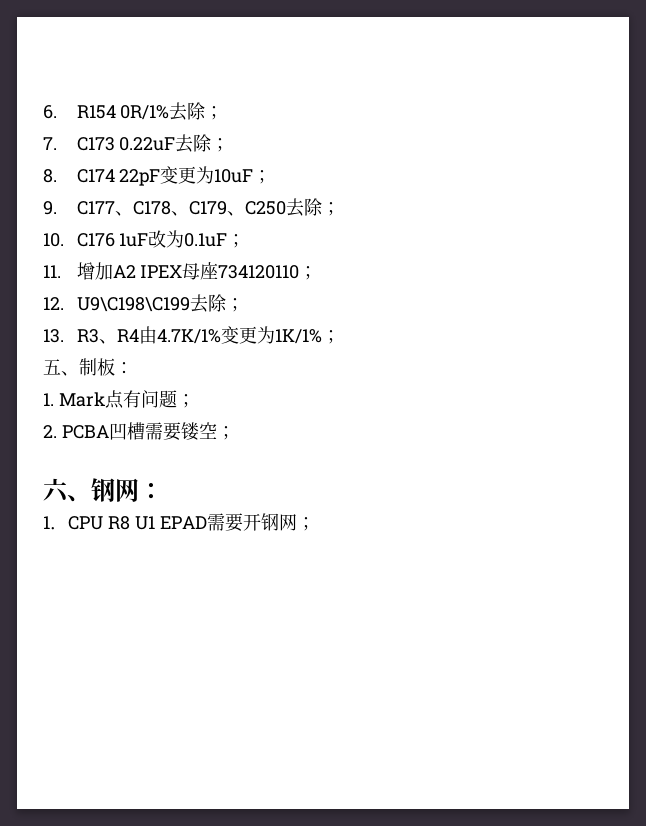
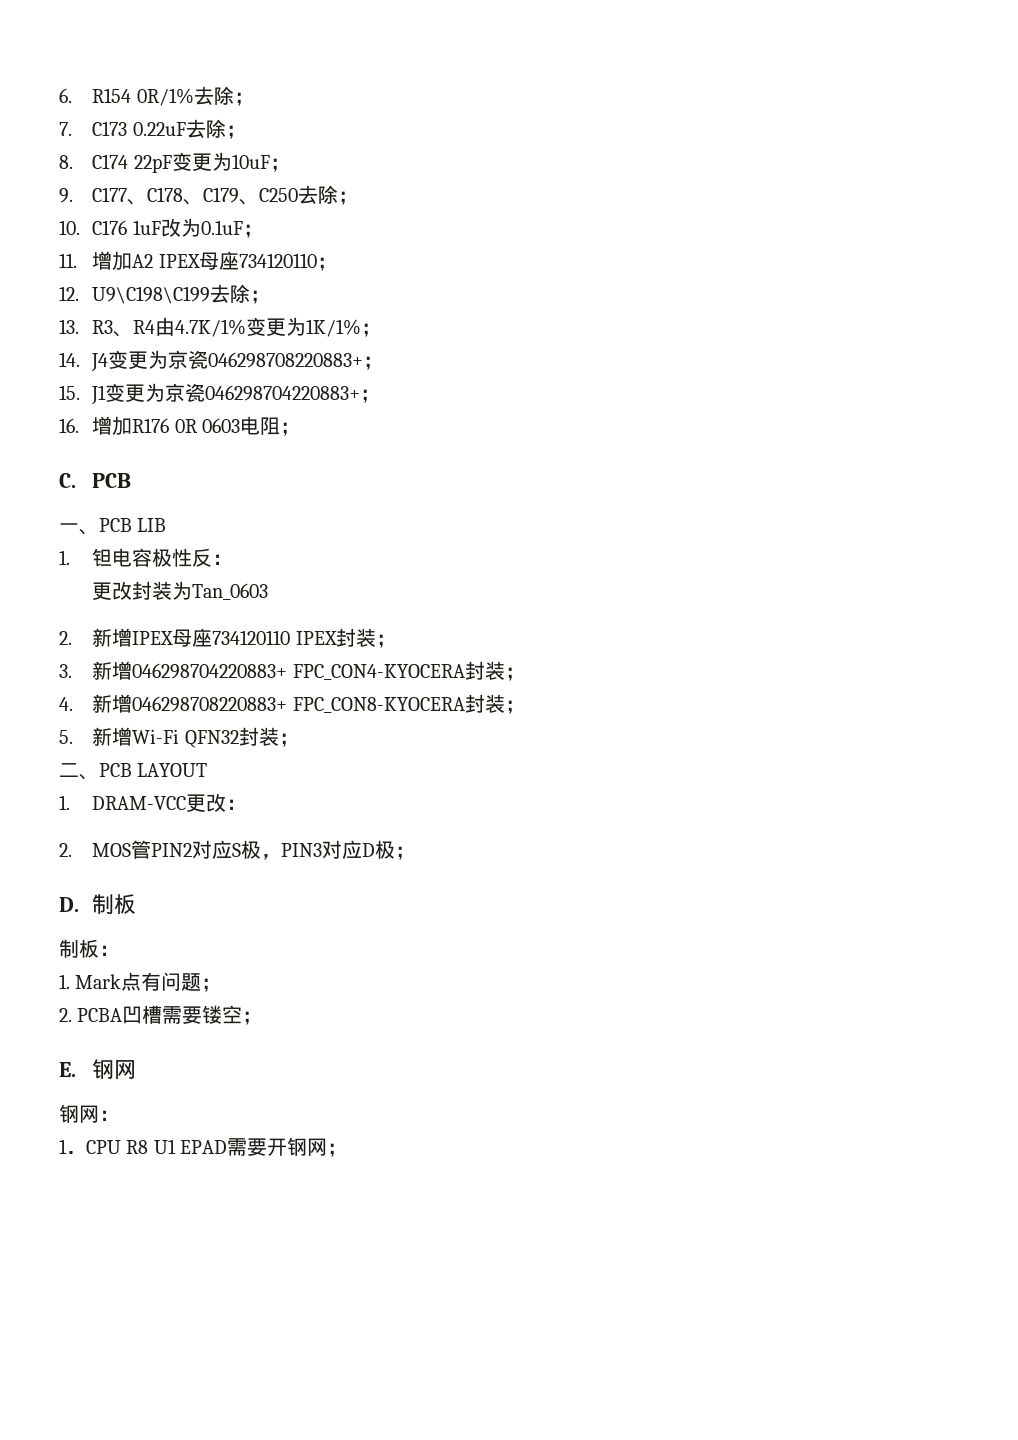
- 五、制板：
+ 14. J4变更为京瓷046298708220883+；
+ 15. J1变更为京瓷046298704220883+；
+ 16.增加R176 0R 0603电阻；
+ C. PCB
+ 一、PCB LIB
+ 1.钽电容极性反：
+ 更改封装为Tan_0603
+ 2.新增IPEX母座734120110 IPEX封装；
+ 3.新增046298704220883+ FPC_CON4-KYOCERA封装；
+ 4.新增046298708220883+ FPC_CON8-KYOCERA封装；
+ 5.新增Wi-Fi QFN32封装；
+ 二、PCB LAYOUT
+ 1. DRAM-VCC更改：
+ 2. MOS管PIN2对应S极，PIN3对应D极；
+ D.制板
+ 制板：
- 六、钢网：
+ E.钢网
+ 钢网：

